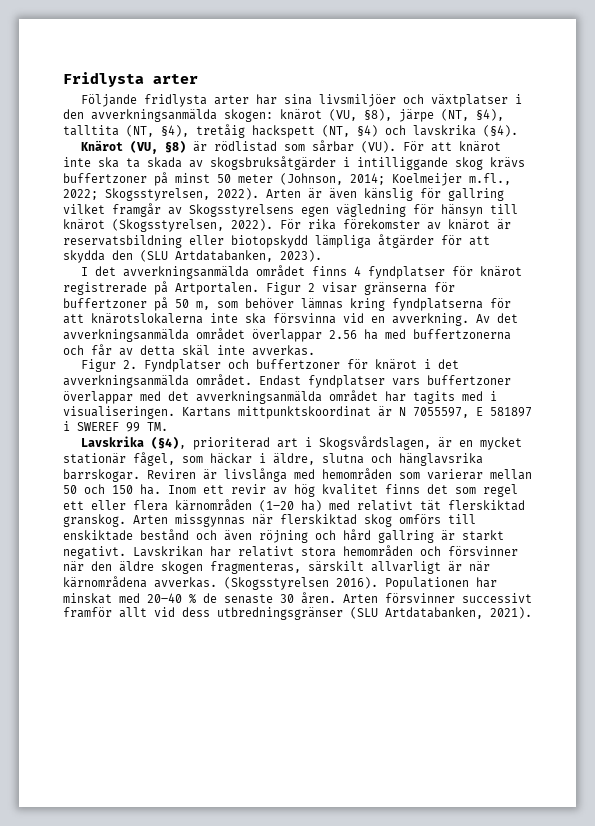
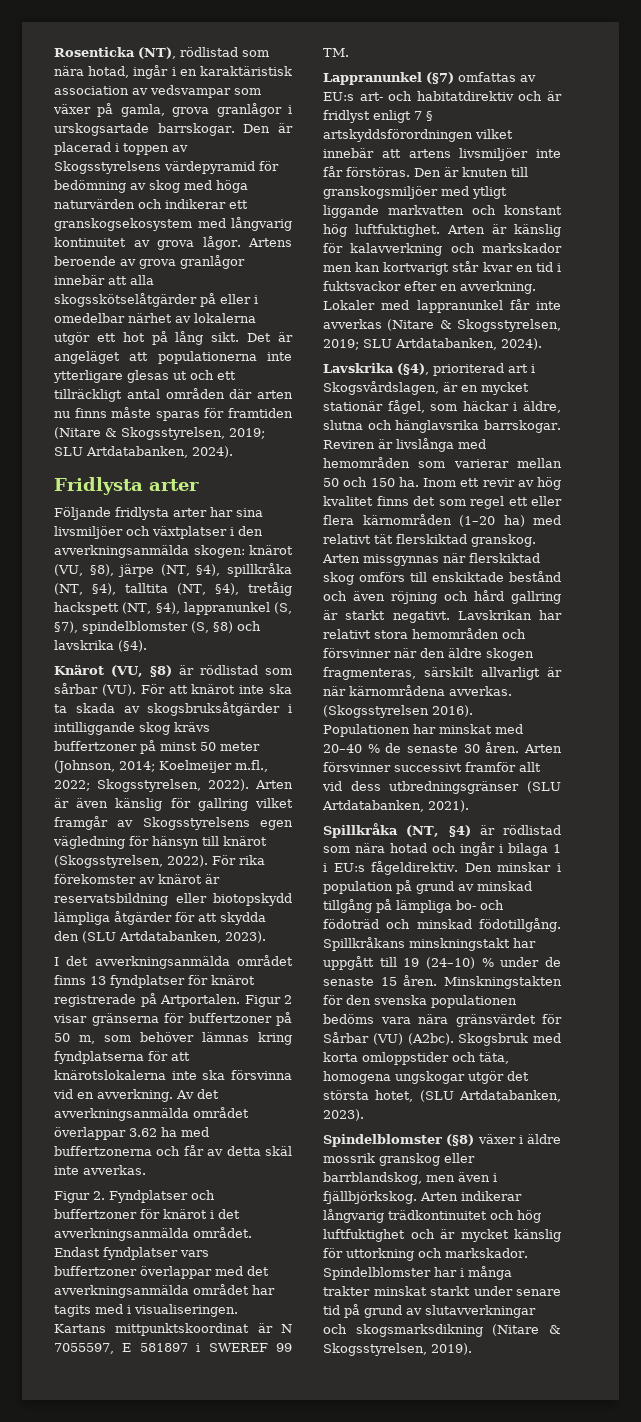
+ Rosenticka (NT), rödlistad som nära hotad, ingår i en karaktäristisk association av vedsvampar som växer på gamla, grova granlågor i urskogsartade barrskogar. Den är placerad i toppen av Skogsstyrelsens värdepyramid för bedömning av skog med höga naturvärden och indikerar ett granskogsekosystem med långvarig kontinuitet av grova lågor. Artens beroende av grova granlågor innebär att alla skogsskötselåtgärder på eller i omedelbar närhet av lokalerna utgör ett hot på lång sikt. Det är angeläget att populationerna inte ytterligare glesas ut och ett tillräckligt antal områden där arten nu finns måste sparas för framtiden (Nitare & Skogsstyrelsen, 2019; SLU Artdatabanken, 2024).
- Följande fridlysta arter har sina livsmiljöer och växtplatser i den avverkningsanmälda skogen: knärot (VU, §8), järpe (NT, §4), talltita (NT, §4), tretåig hackspett (NT, §4) och lavskrika (§4).
+ Följande fridlysta arter har sina livsmiljöer och växtplatser i den avverkningsanmälda skogen: knärot (VU, §8), järpe (NT, §4), spillkråka (NT, §4), talltita (NT, §4), tretåig hackspett (NT, §4), lappranunkel (S, §7), spindelblomster (S, §8) och lavskrika (§4).
- I det avverkningsanmälda området finns 4 fyndplatser för knärot registrerade på Artportalen.
+ I det avverkningsanmälda området finns 13 fyndplatser för knärot registrerade på Artportalen.
- Av det avverkningsanmälda området överlappar 2.56 ha med buffertzonerna och får av detta skäl inte avverkas.
+ Av det avverkningsanmälda området överlappar 3.62 ha med buffertzonerna och får av detta skäl inte avverkas.
+ Lappranunkel (§7) omfattas av EU:s art- och habitatdirektiv och är fridlyst enligt 7 § artskyddsförordningen vilket innebär att artens livsmiljöer inte får förstöras. Den är knuten till granskogsmiljöer med ytligt liggande markvatten och konstant hög luftfuktighet. Arten är känslig för kalavverkning och markskador men kan kortvarigt står kvar en tid i fuktsvackor efter en avverkning. Lokaler med lappranunkel får inte avverkas (Nitare & Skogsstyrelsen, 2019; SLU Artdatabanken, 2024).
+ Spillkråka (NT, §4) är rödlistad som nära hotad och ingår i bilaga 1 i EU:s fågeldirektiv. Den minskar i population på grund av minskad tillgång på lämpliga bo- och födoträd och minskad födotillgång. Spillkråkans minskningstakt har uppgått till 19 (24–10) % under de senaste 15 åren. Minskningstakten för den svenska populationen bedöms vara nära gränsvärdet för Sårbar (VU) (A2bc). Skogsbruk med korta omloppstider och täta, homogena ungskogar utgör det största hotet, (SLU Artdatabanken, 2023).
+ Spindelblomster (§8) växer i äldre mossrik granskog eller barrblandskog, men även i fjällbjörkskog. Arten indikerar långvarig trädkontinuitet och hög luftfuktighet och är mycket känslig för uttorkning och markskador. Spindelblomster har i många trakter minskat starkt under senare tid på grund av slutavverkningar och skogsmarksdikning (Nitare & Skogsstyrelsen, 2019).

